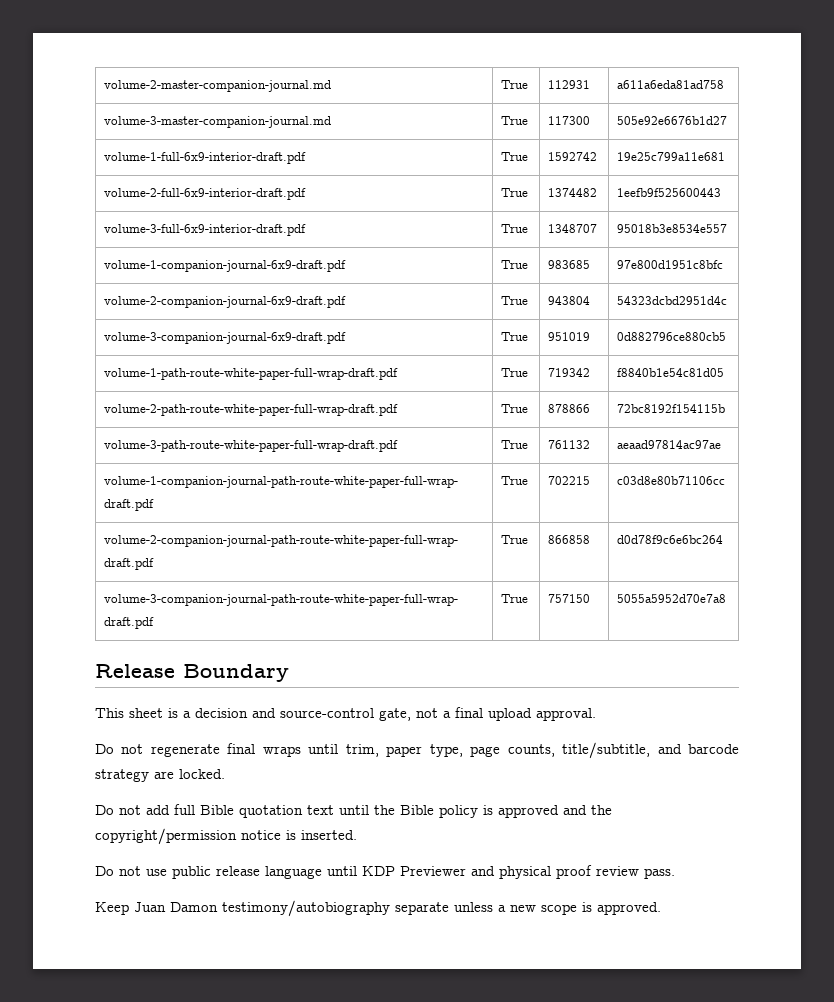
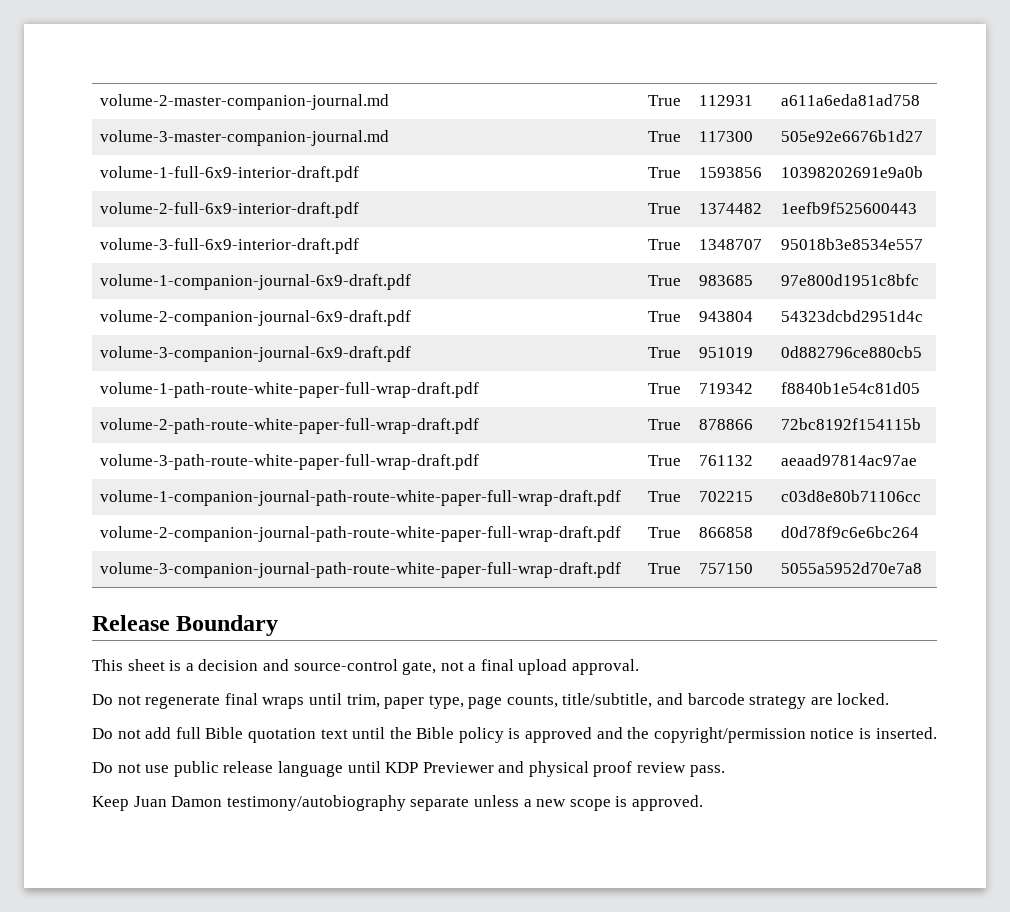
- volume-1-full-6x9-interior-draft.pdf | True | 1592742 | 19e25c799a11e681
+ volume-1-full-6x9-interior-draft.pdf | True | 1593856 | 10398202691e9a0b

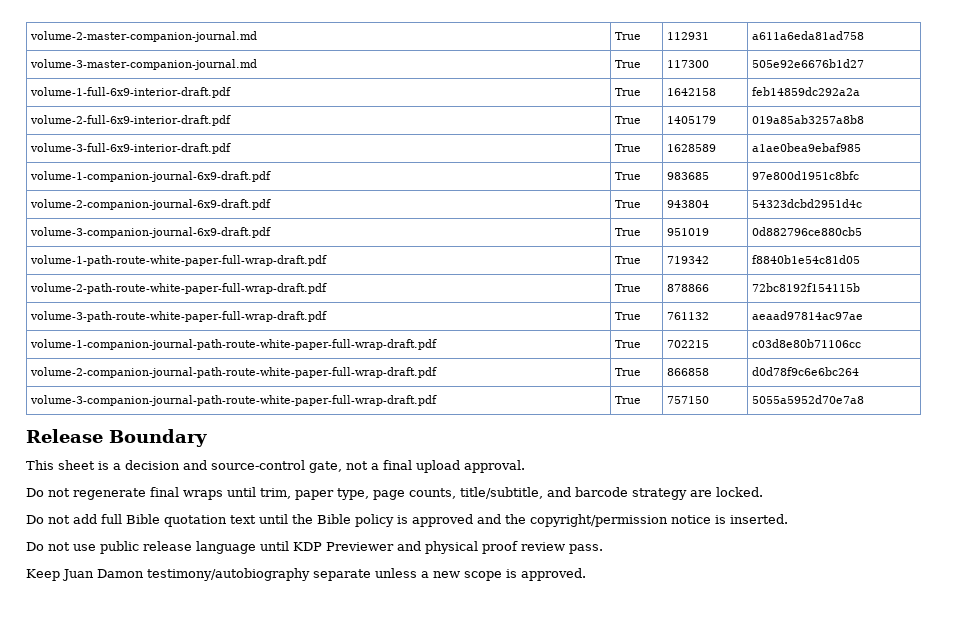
- volume-1-full-6x9-interior-draft.pdf | True | 1593856 | 10398202691e9a0b
+ volume-1-full-6x9-interior-draft.pdf | True | 1642158 | feb14859dc292a2a
- volume-2-full-6x9-interior-draft.pdf | True | 1374482 | 1eefb9f525600443
+ volume-2-full-6x9-interior-draft.pdf | True | 1405179 | 019a85ab3257a8b8
- volume-3-full-6x9-interior-draft.pdf | True | 1348707 | 95018b3e8534e557
+ volume-3-full-6x9-interior-draft.pdf | True | 1628589 | a1ae0bea9ebaf985

